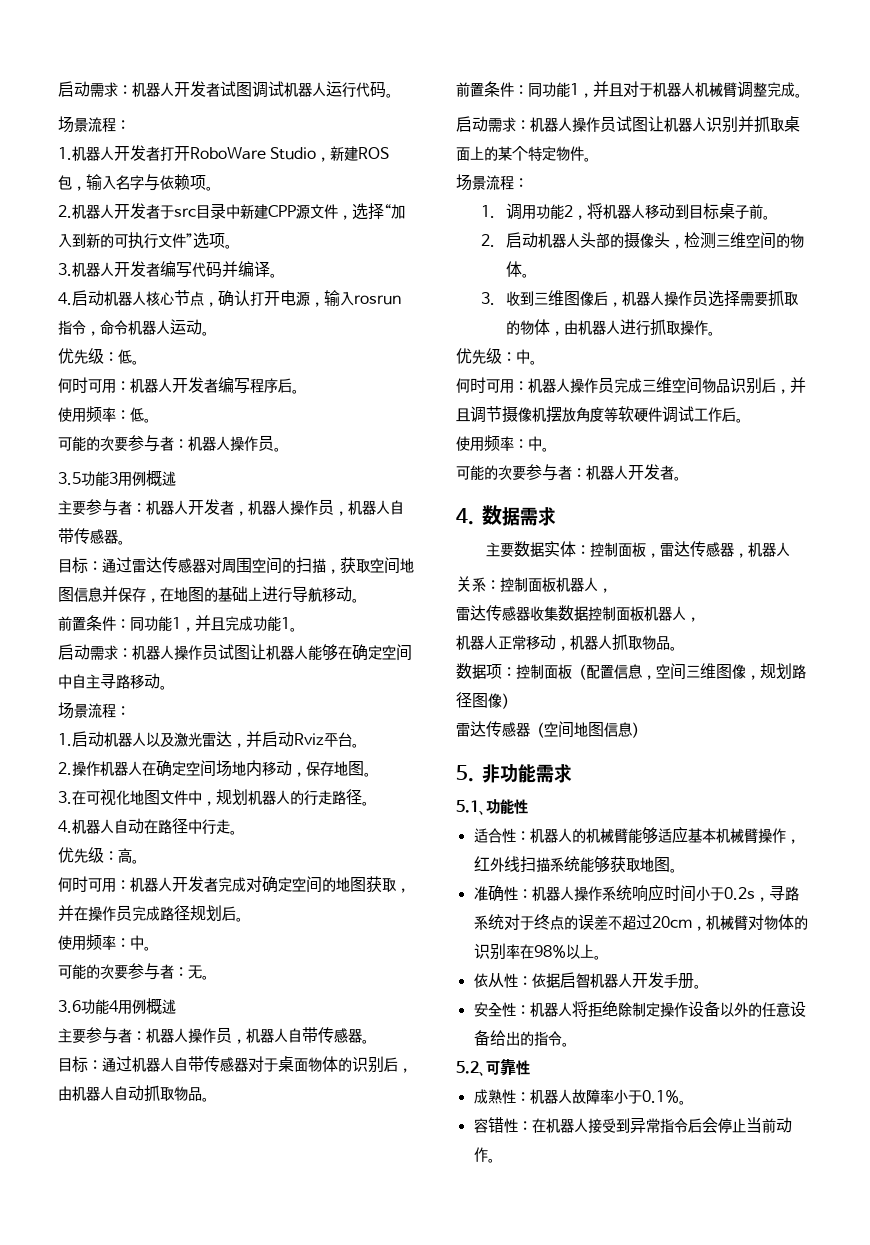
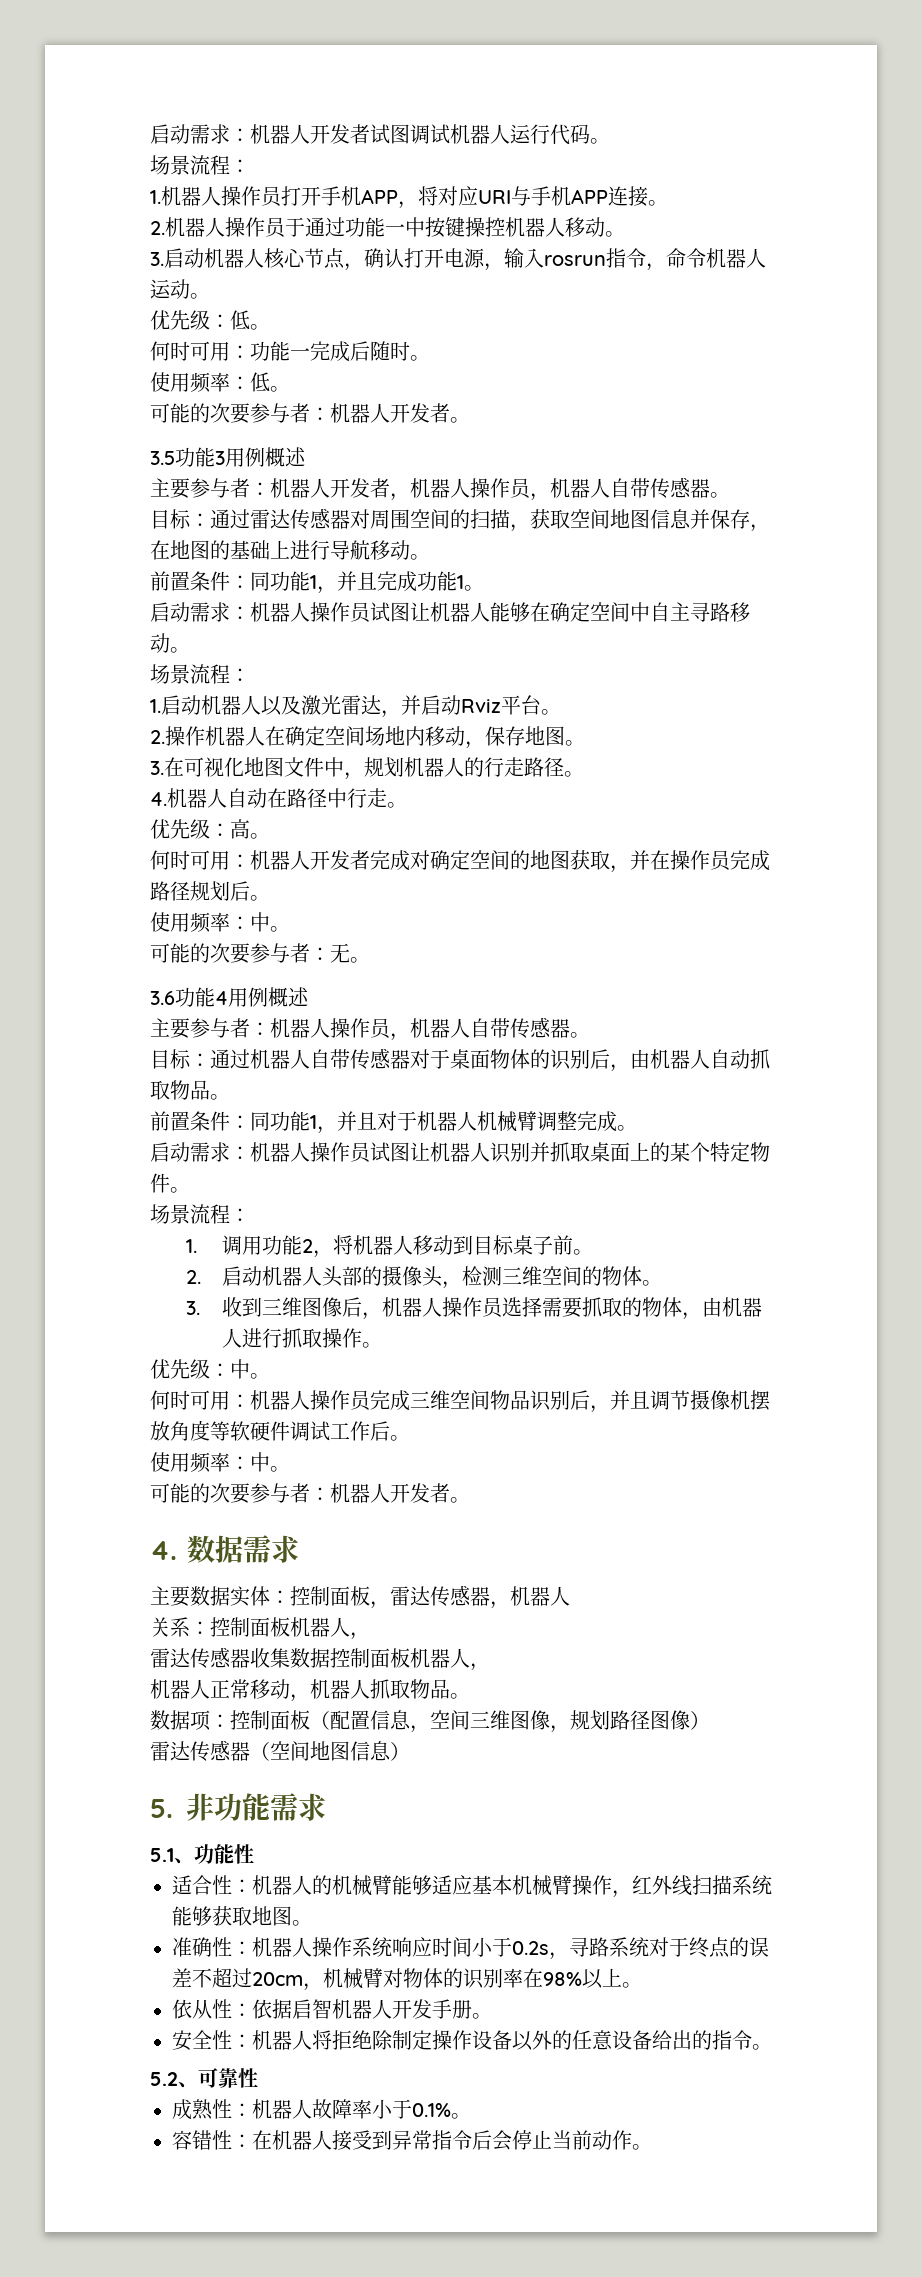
- 1.机器人开发者打开RoboWare Studio，新建ROS包，输入名字与依赖项。
- 2.机器人开发者于src目录中新建CPP源文件，选择“加入到新的可执行文件”选项。
- 3.机器人开发者编写代码并编译。
- 4.启动机器人核心节点，确认打开电源，输入rosrun指令，命令机器人运动。
+ 1.机器人操作员打开手机APP，将对应URI与手机APP连接。
+ 2.机器人操作员于通过功能一中按键操控机器人移动。
+ 3.启动机器人核心节点，确认打开电源，输入rosrun指令，命令机器人运动。
- 何时可用：机器人开发者编写程序后。
+ 何时可用：功能一完成后随时。
  使用频率：低。
- 可能的次要参与者：机器人操作员。
+ 可能的次要参与者：机器人开发者。

